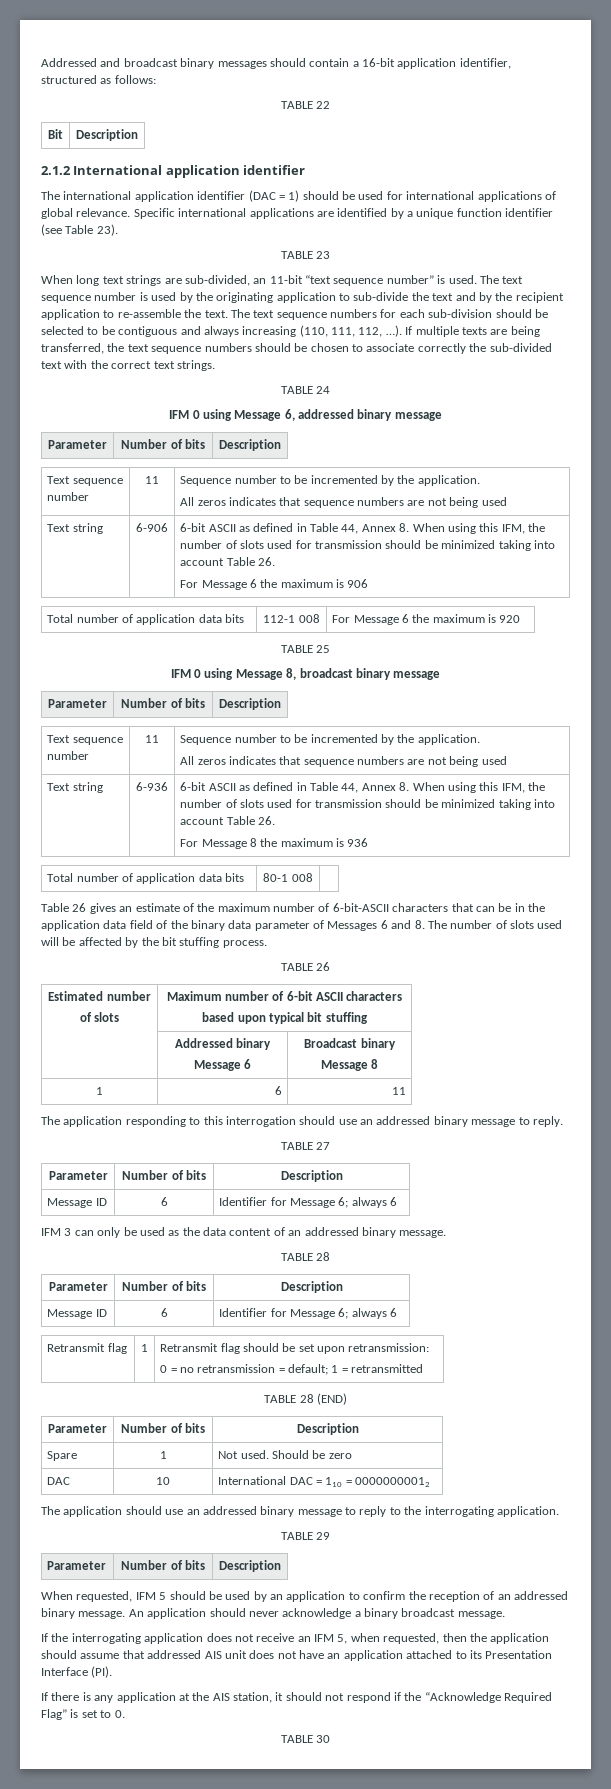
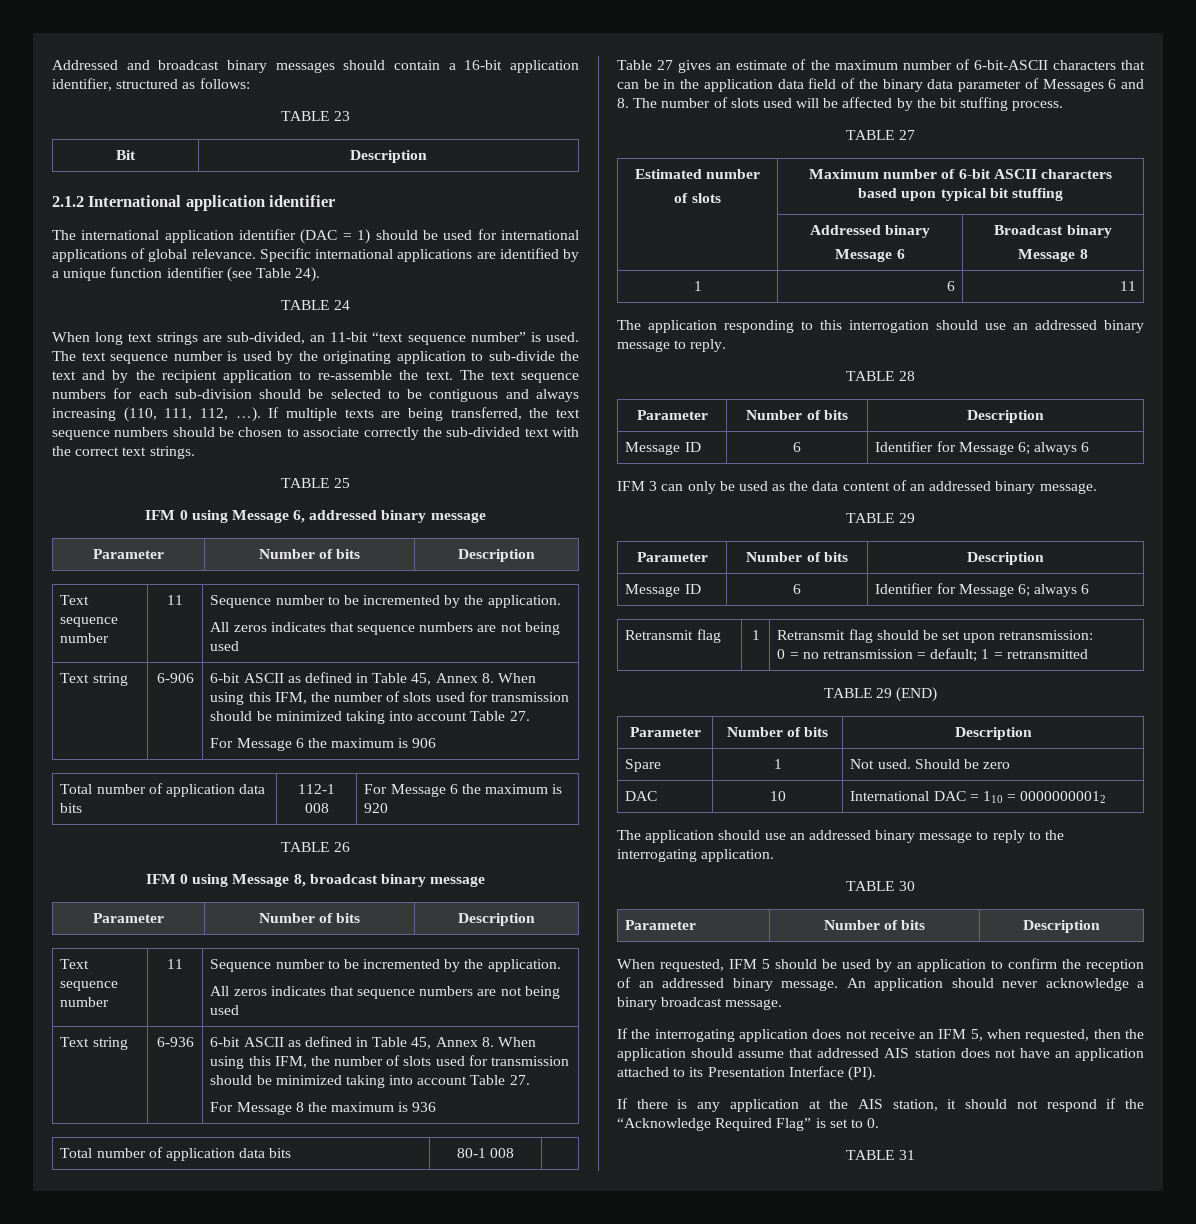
- TABLE 22
+ TABLE 23
- Specific international applications are identified by a unique function identifier (see Table 23).
- TABLE 23
+ Specific international applications are identified by a unique function identifier (see Table 24).
+ TABLE 24
- TABLE 24
+ TABLE 25
- Text string | 6-906 | 6-bit ASCII as defined in Table 44, Annex 8. When using this IFM, the number of slots used for transmission should be minimized taking into account Table 26.
+ Text string | 6-906 | 6-bit ASCII as defined in Table 45, Annex 8. When using this IFM, the number of slots used for transmission should be minimized taking into account Table 27.
- TABLE 25
+ TABLE 26
- Text string | 6-936 | 6-bit ASCII as defined in Table 44, Annex 8. When using this IFM, the number of slots used for transmission should be minimized taking into account Table 26.
+ Text string | 6-936 | 6-bit ASCII as defined in Table 45, Annex 8. When using this IFM, the number of slots used for transmission should be minimized taking into account Table 27.
- Table 26 gives an estimate of the maximum number of 6-bit-ASCII characters that can be in the application data field of the binary data parameter of Messages 6 and 8. The number of slots used will be affected by the bit stuffing process.
+ Table 27 gives an estimate of the maximum number of 6-bit-ASCII characters that can be in the application data field of the binary data parameter of Messages 6 and 8. The number of slots used will be affected by the bit stuffing process.
- TABLE 26
+ TABLE 27
- TABLE 27
+ TABLE 28
  IFM 3 can only be used as the data content of an addressed binary message.
- TABLE 28
+ TABLE 29
- TABLE 28 (END)
+ TABLE 29 (END)
- TABLE 29
+ TABLE 30
- If the interrogating application does not receive an IFM 5, when requested, then the application should assume that addressed AIS unit does not have an application attached to its Presentation Interface (PI).
+ If the interrogating application does not receive an IFM 5, when requested, then the application should assume that addressed AIS station does not have an application attached to its Presentation Interface (PI).
- TABLE 30
+ TABLE 31

